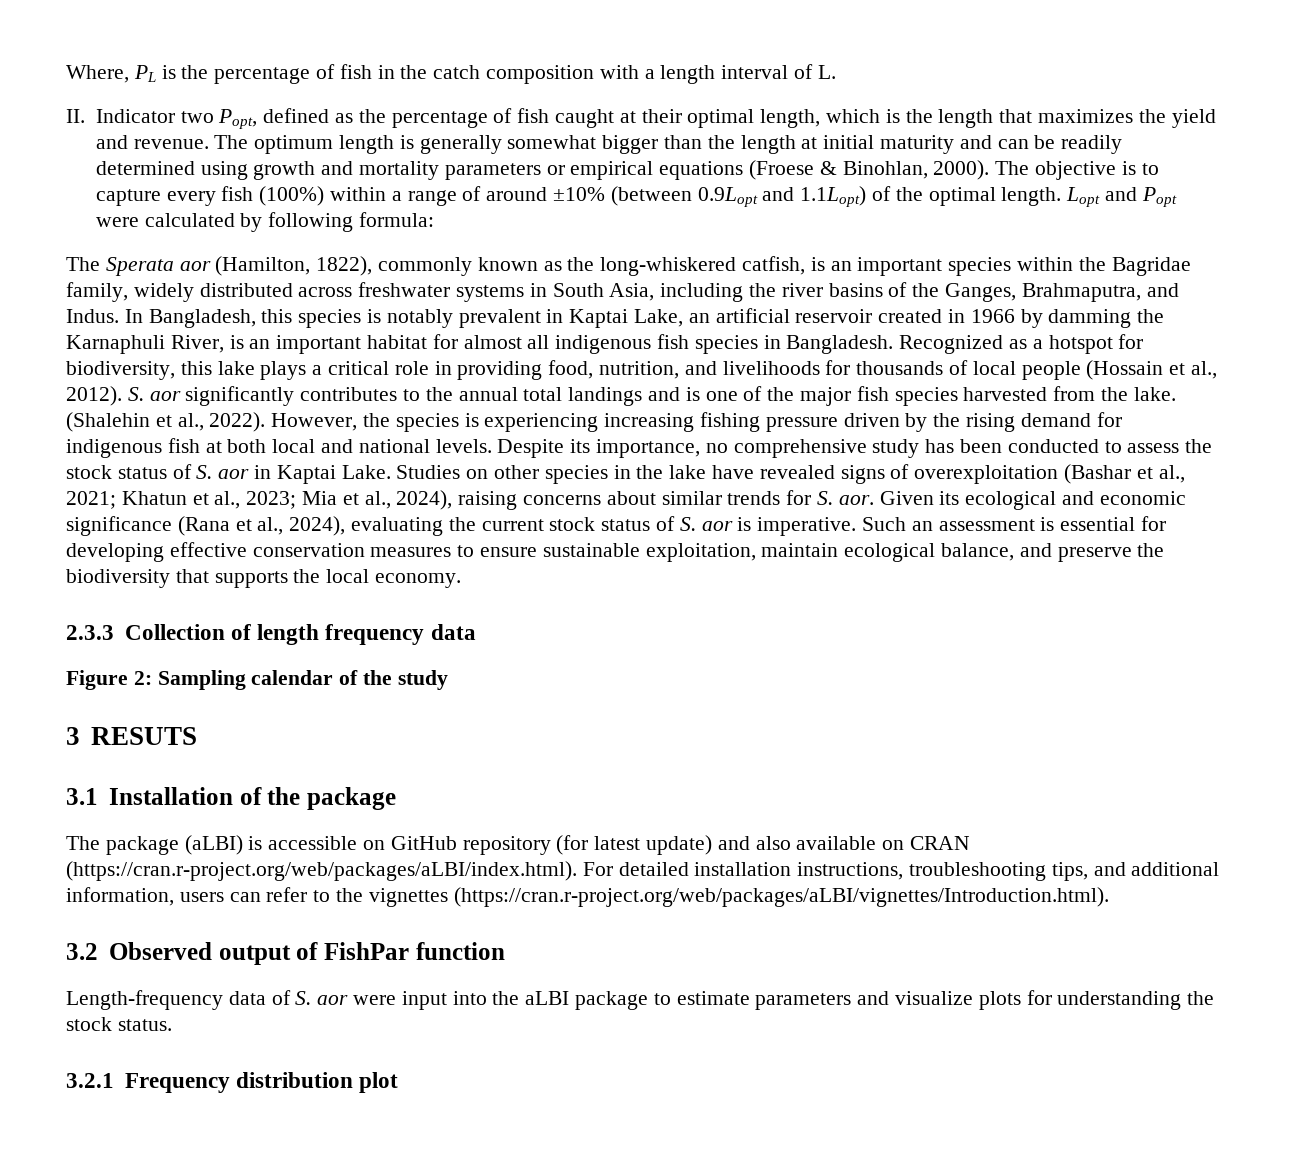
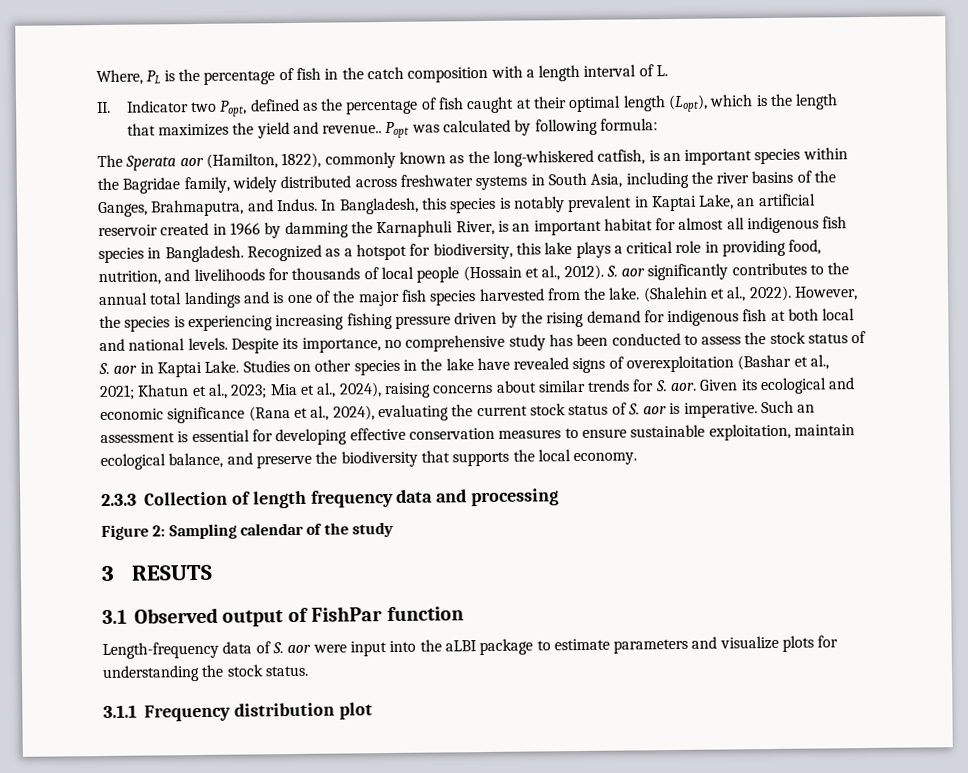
- II. Indicator two Popt, defined as the percentage of fish caught at their optimal length, which is the length that maximizes the yield and revenue. The optimum length is generally somewhat bigger than the length at initial maturity and can be readily determined using growth and mortality parameters or empirical equations (Froese & Binohlan, 2000). The objective is to capture every fish (100%) within a range of around ±10% (between 0.9Lopt and 1.1Lopt) of the optimal length. Lopt and Popt were calculated by following formula:
+ II. Indicator two Popt, defined as the percentage of fish caught at their optimal length (Lopt), which is the length that maximizes the yield and revenue.. Popt was calculated by following formula:
- 2.3.3 Collection of length frequency data
+ 2.3.3 Collection of length frequency data and processing
- 3.1 Installation of the package
- The package (aLBI) is accessible on GitHub repository (for latest update) and also available on CRAN (https://cran.r-project.org/web/packages/aLBI/index.html). For detailed installation instructions, troubleshooting tips, and additional information, users can refer to the vignettes (https://cran.r-project.org/web/packages/aLBI/vignettes/Introduction.html).
- 3.2 Observed output of FishPar function
+ 3.1 Observed output of FishPar function
- 3.2.1 Frequency distribution plot
+ 3.1.1 Frequency distribution plot

